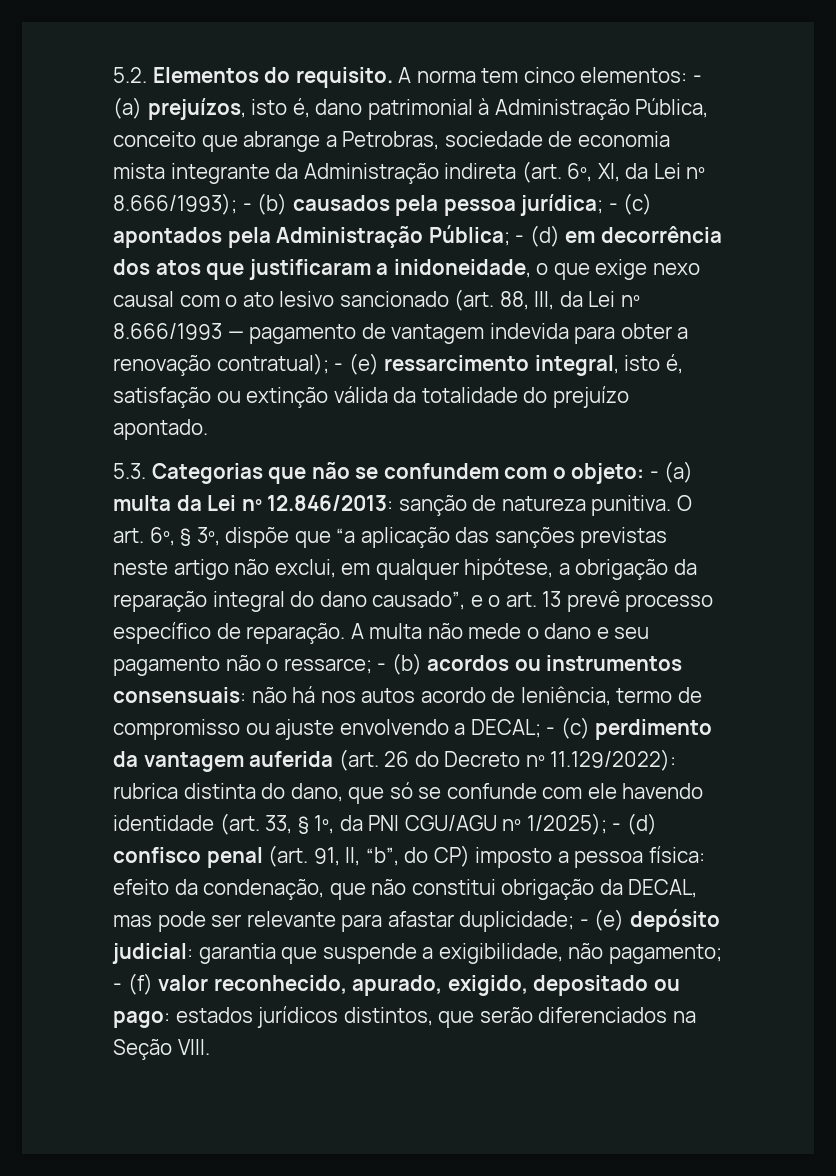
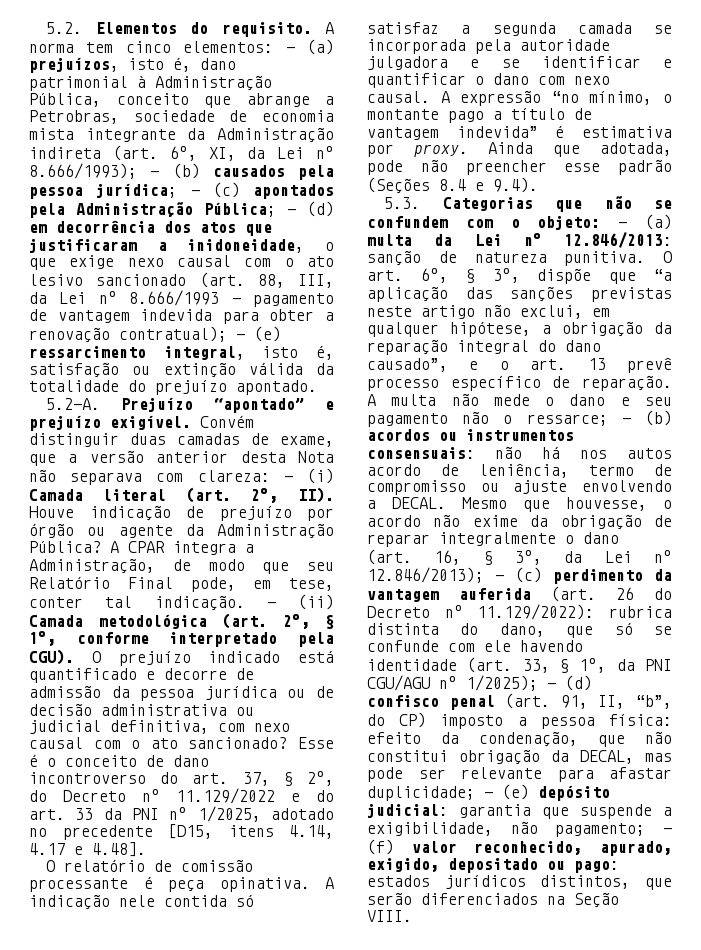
+ 5.2-A. Prejuízo “apontado” e prejuízo exigível. Convém distinguir duas camadas de exame, que a versão anterior desta Nota não separava com clareza: - (i) Camada literal (art. 2º, II). Houve indicação de prejuízo por órgão ou agente da Administração Pública? A CPAR integra a Administração, de modo que seu Relatório Final pode, em tese, conter tal indicação. - (ii) Camada metodológica (art. 2º, § 1º, conforme interpretado pela CGU). O prejuízo indicado está quantificado e decorre de admissão da pessoa jurídica ou de decisão administrativa ou judicial definitiva, com nexo causal com o ato sancionado? Esse é o conceito de dano incontroverso do art. 37, § 2º, do Decreto nº 11.129/2022 e do art. 33 da PNI nº 1/2025, adotado no precedente [D15, itens 4.14, 4.17 e 4.48].
+ O relatório de comissão processante é peça opinativa. A indicação nele contida só satisfaz a segunda camada se incorporada pela autoridade julgadora e se identificar e quantificar o dano com nexo causal. A expressão “no mínimo, o montante pago a título de vantagem indevida” é estimativa por proxy. Ainda que adotada, pode não preencher esse padrão (Seções 8.4 e 9.4).
- não há nos autos acordo de leniência, termo de compromisso ou ajuste envolvendo a DECAL;
+ não há nos autos acordo de leniência, termo de compromisso ou ajuste envolvendo a DECAL. Mesmo que houvesse, o acordo não exime da obrigação de reparar integralmente o dano (art. 16, § 3º, da Lei nº 12.846/2013);

